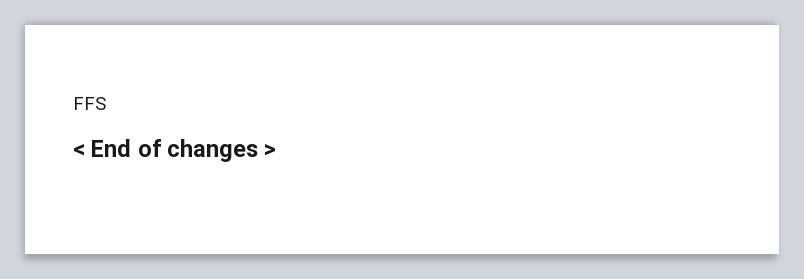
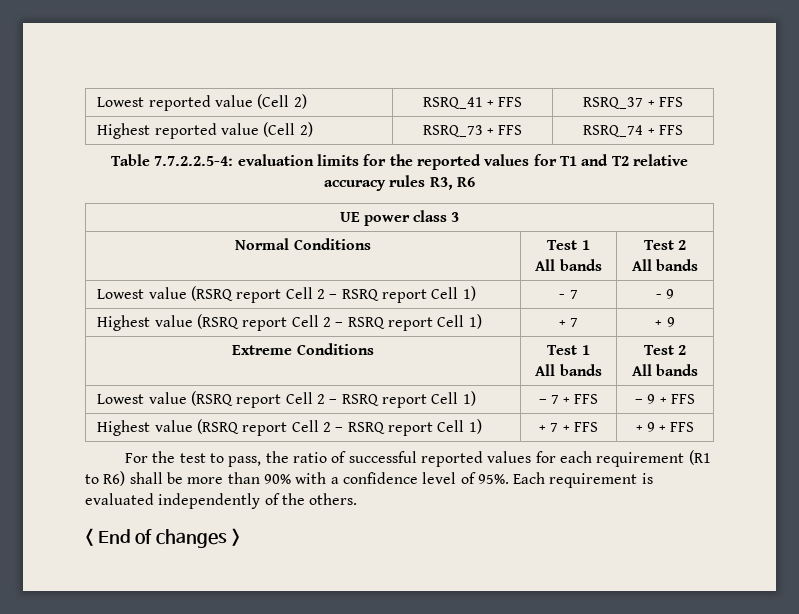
- FFS
+ Lowest reported value (Cell 2) | RSRQ_41 + FFS | RSRQ_37 + FFS
+ Highest reported value (Cell 2) | RSRQ_73 + FFS | RSRQ_74 + FFS
+ Table 7.7.2.2.5-4: evaluation limits for the reported values for T1 and T2 relative accuracy rules R3, R6
+ UE power class 3
+ Normal Conditions | Test 1
+ All bands | Test 2
+ All bands
+ Lowest value (RSRQ report Cell 2 – RSRQ report Cell 1) | - 7 | - 9
+ Highest value (RSRQ report Cell 2 – RSRQ report Cell 1) | + 7 | + 9
+ Extreme Conditions | Test 1
+ All bands | Test 2
+ All bands
+ Lowest value (RSRQ report Cell 2 – RSRQ report Cell 1) | – 7 + FFS | – 9 + FFS
+ Highest value (RSRQ report Cell 2 – RSRQ report Cell 1) | + 7 + FFS | + 9 + FFS
+ For the test to pass, the ratio of successful reported values for each requirement (R1 to R6) shall be more than 90% with a confidence level of 95%. Each requirement is evaluated independently of the others.

